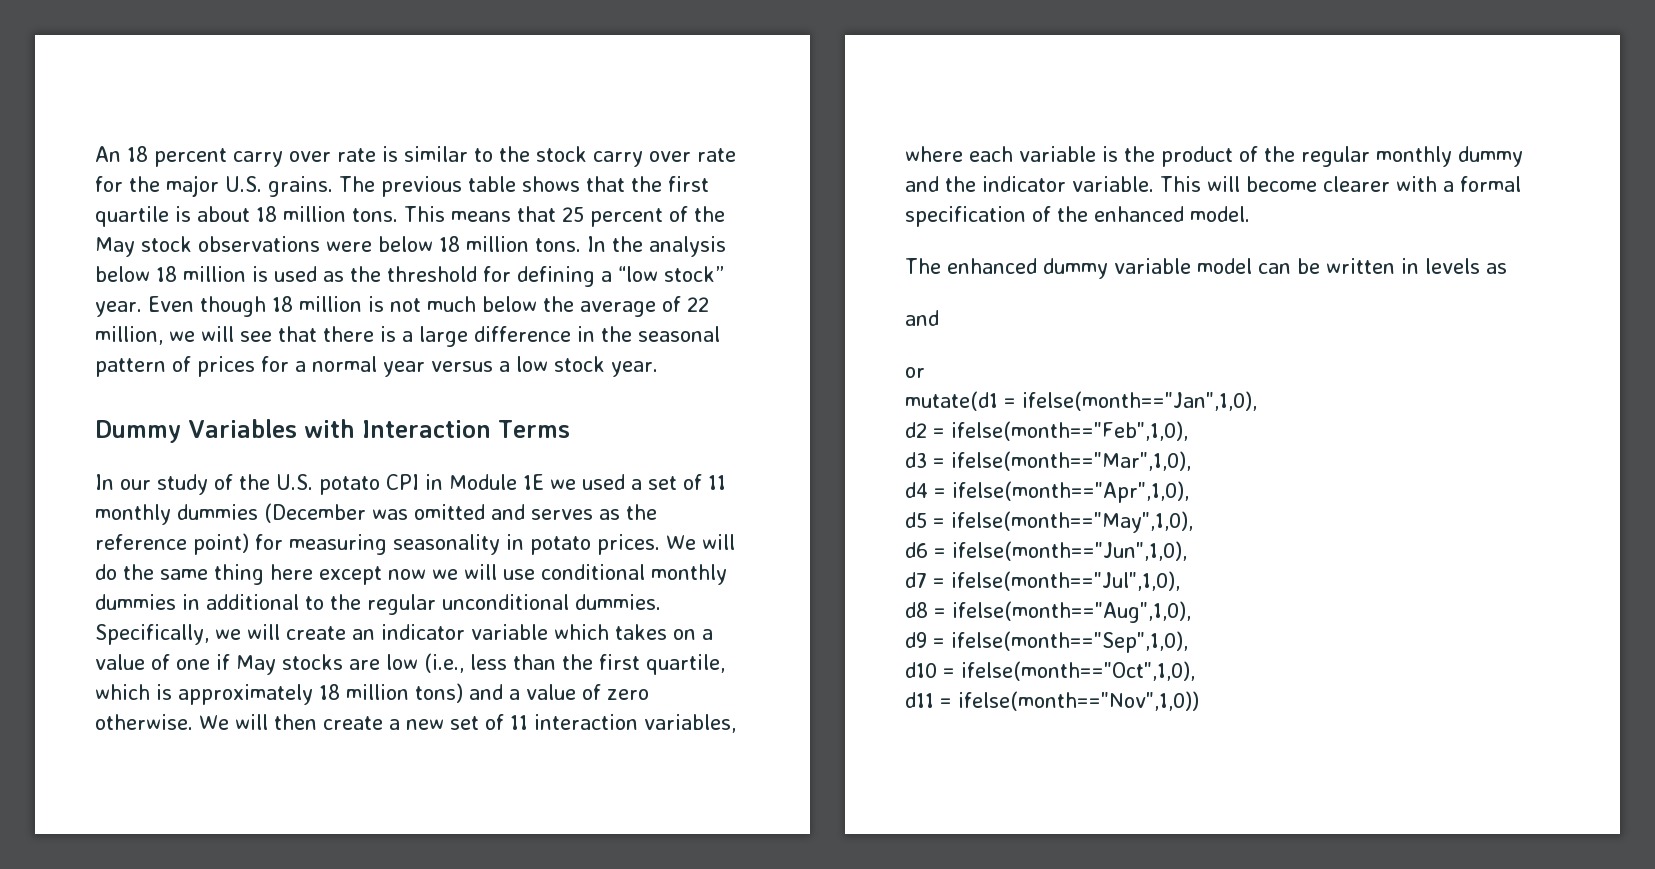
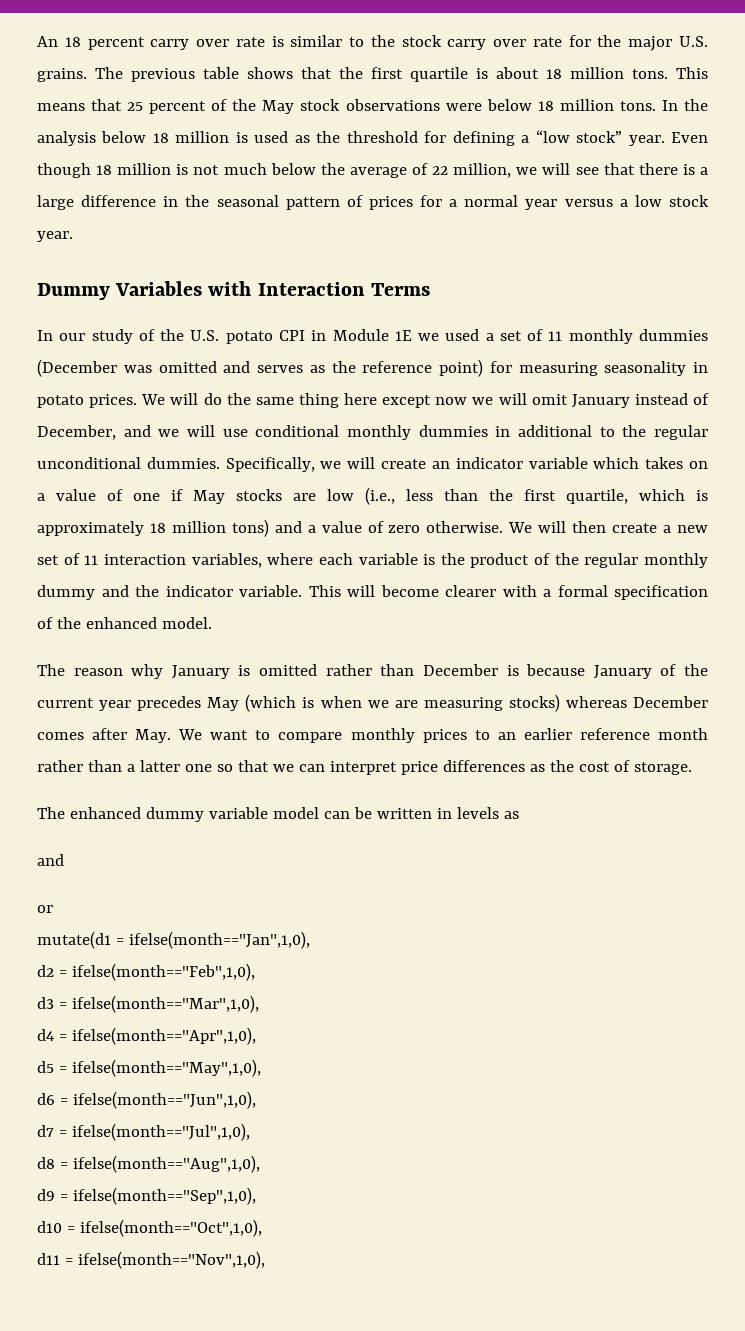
- We will do the same thing here except now we will use conditional monthly dummies in additional to the regular unconditional dummies.
+ We will do the same thing here except now we will omit January instead of December, and we will use conditional monthly dummies in additional to the regular unconditional dummies.
+ The reason why January is omitted rather than December is because January of the current year precedes May (which is when we are measuring stocks) whereas December comes after May. We want to compare monthly prices to an earlier reference month rather than a latter one so that we can interpret price differences as the cost of storage.
- d11 = ifelse(month=="Nov",1,0))
+ d11 = ifelse(month=="Nov",1,0),

